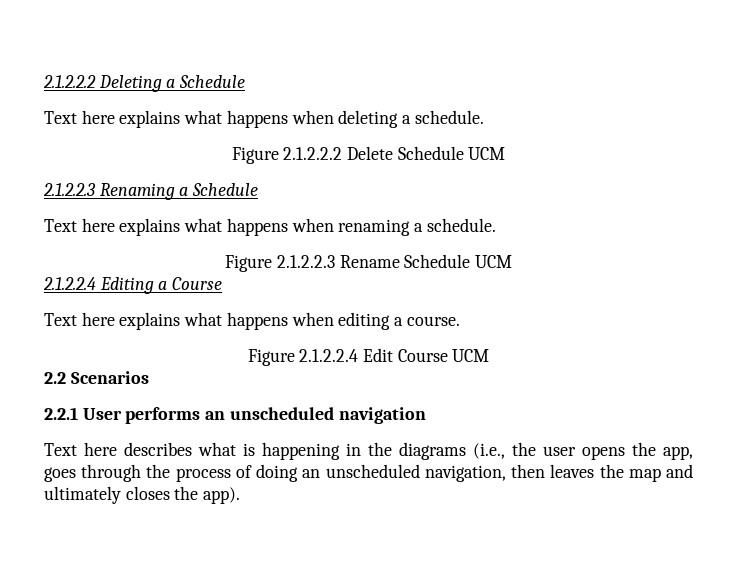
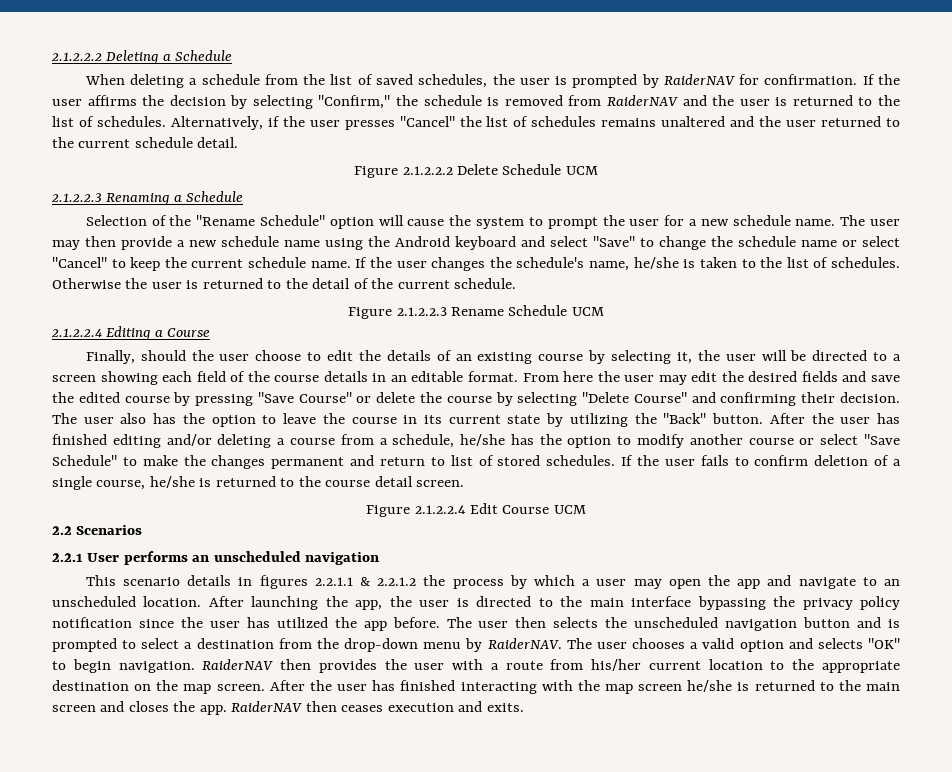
- Text here explains what happens when deleting a schedule.
+ When deleting a schedule from the list of saved schedules, the user is prompted by RaiderNAV for confirmation. If the user affirms the decision by selecting "Confirm," the schedule is removed from RaiderNAV and the user is returned to the list of schedules. Alternatively, if the user presses "Cancel" the list of schedules remains unaltered and the user returned to the current schedule detail.
- Text here explains what happens when renaming a schedule.
+ Selection of the "Rename Schedule" option will cause the system to prompt the user for a new schedule name. The user may then provide a new schedule name using the Android keyboard and select "Save" to change the schedule name or select "Cancel" to keep the current schedule name. If the user changes the schedule's name, he/she is taken to the list of schedules. Otherwise the user is returned to the detail of the current schedule.
- Text here explains what happens when editing a course.
+ Finally, should the user choose to edit the details of an existing course by selecting it, the user will be directed to a screen showing each field of the course details in an editable format. From here the user may edit the desired fields and save the edited course by pressing "Save Course" or delete the course by selecting "Delete Course" and confirming their decision. The user also has the option to leave the course in its current state by utilizing the "Back" button. After the user has finished editing and/or deleting a course from a schedule, he/she has the option to modify another course or select "Save Schedule" to make the changes permanent and return to list of stored schedules. If the user fails to confirm deletion of a single course, he/she is returned to the course detail screen.
- Text here describes what is happening in the diagrams (i.e., the user opens the app, goes through the process of doing an unscheduled navigation, then leaves the map and ultimately closes the app).
+ This scenario details in figures 2.2.1.1 & 2.2.1.2 the process by which a user may open the app and navigate to an unscheduled location. After launching the app, the user is directed to the main interface bypassing the privacy policy notification since the user has utilized the app before. The user then selects the unscheduled navigation button and is prompted to select a destination from the drop-down menu by RaiderNAV. The user chooses a valid option and selects "OK" to begin navigation. RaiderNAV then provides the user with a route from his/her current location to the appropriate destination on the map screen. After the user has finished interacting with the map screen he/she is returned to the main screen and closes the app. RaiderNAV then ceases execution and exits.

